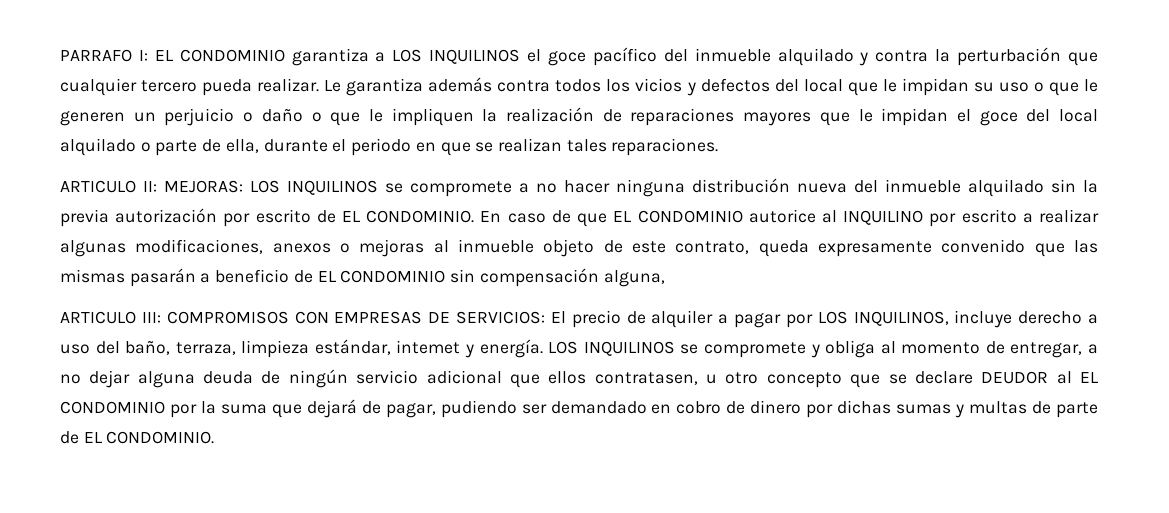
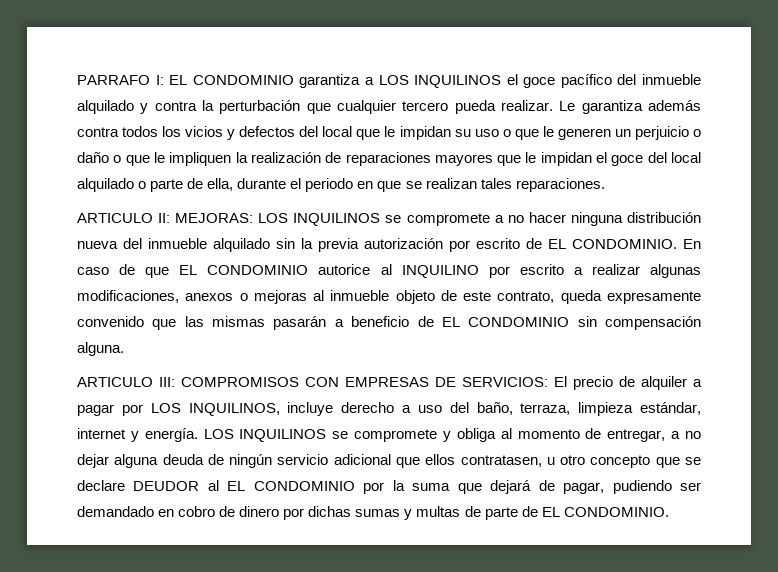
- En caso de que EL CONDOMINIO autorice al INQUILINO por escrito a realizar algunas modificaciones, anexos o mejoras al inmueble objeto de este contrato, queda expresamente convenido que las mismas pasarán a beneficio de EL CONDOMINIO sin compensación alguna,
+ En caso de que EL CONDOMINIO autorice al INQUILINO por escrito a realizar algunas modificaciones, anexos o mejoras al inmueble objeto de este contrato, queda expresamente convenido que las mismas pasarán a beneficio de EL CONDOMINIO sin compensación alguna.
- ARTICULO III: COMPROMISOS CON EMPRESAS DE SERVICIOS: El precio de alquiler a pagar por LOS INQUILINOS, incluye derecho a uso del baño, terraza, limpieza estándar, intemet y energía.
+ ARTICULO III: COMPROMISOS CON EMPRESAS DE SERVICIOS: El precio de alquiler a pagar por LOS INQUILINOS, incluye derecho a uso del baño, terraza, limpieza estándar, internet y energía.

